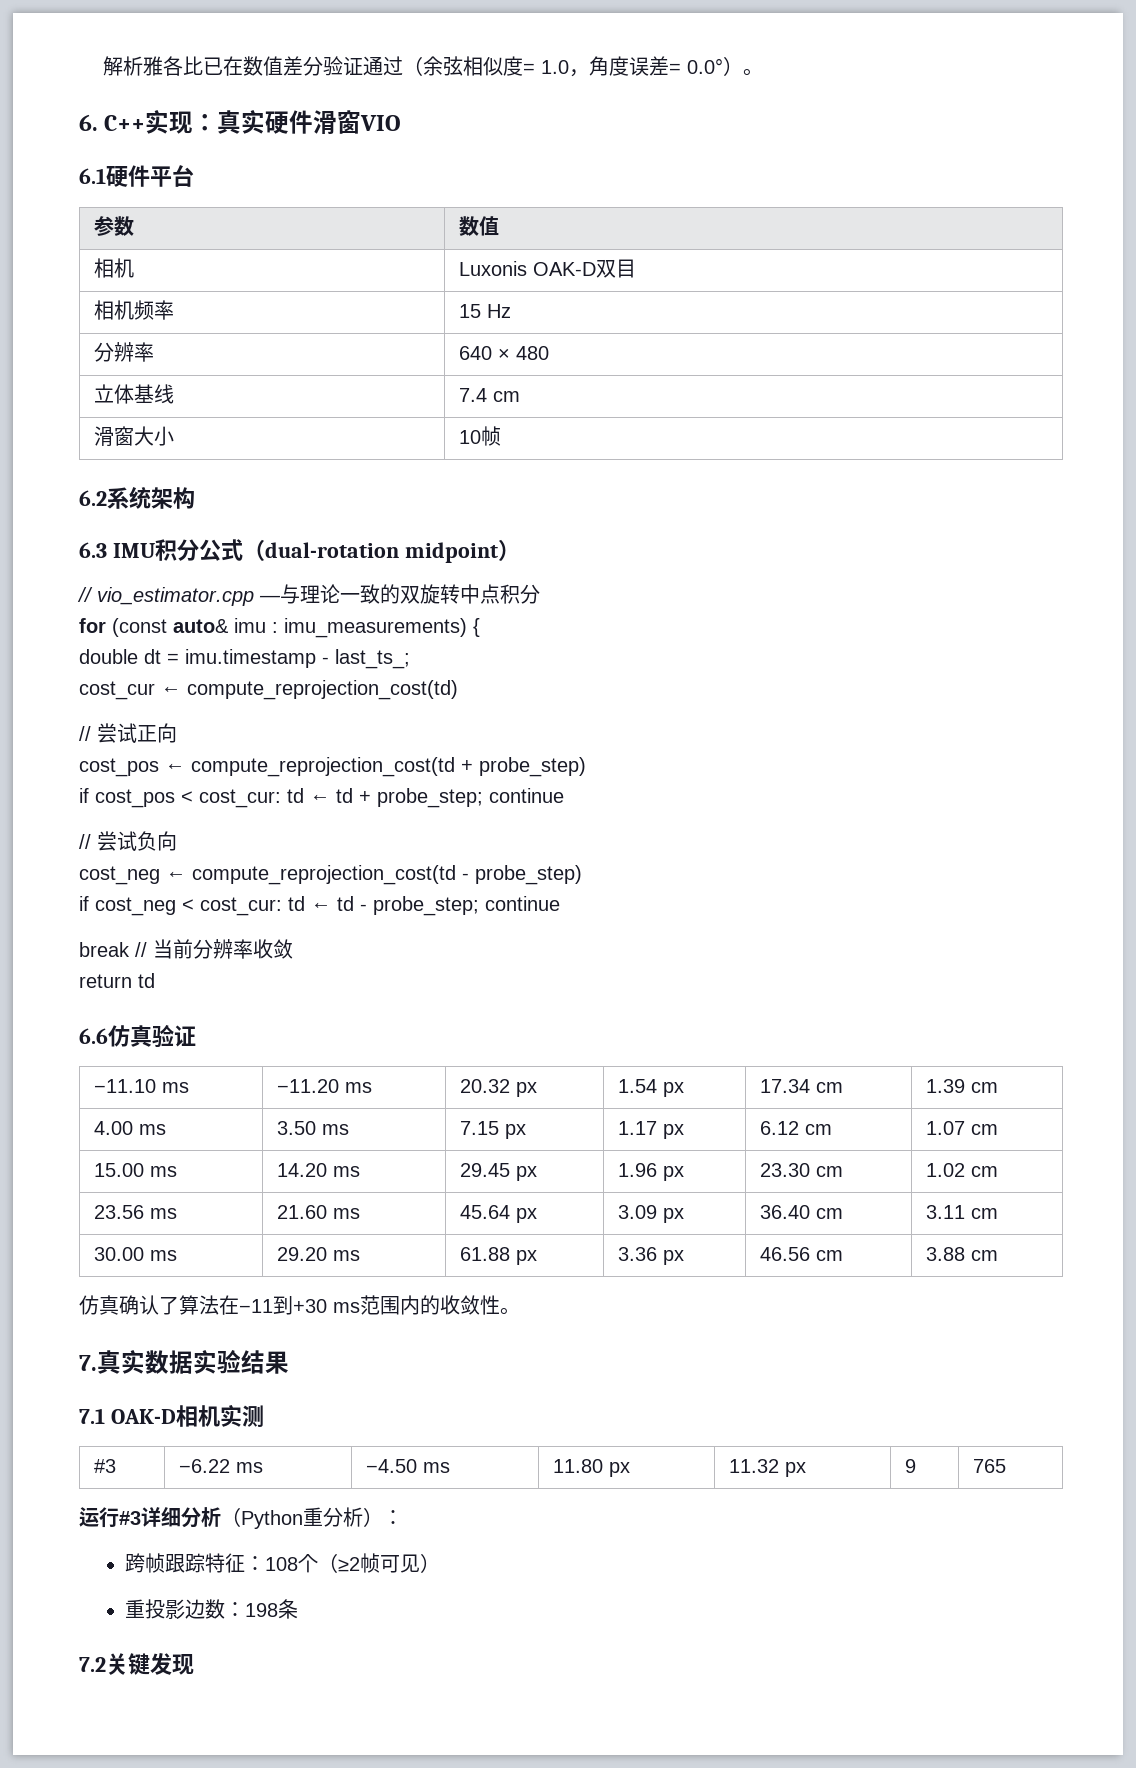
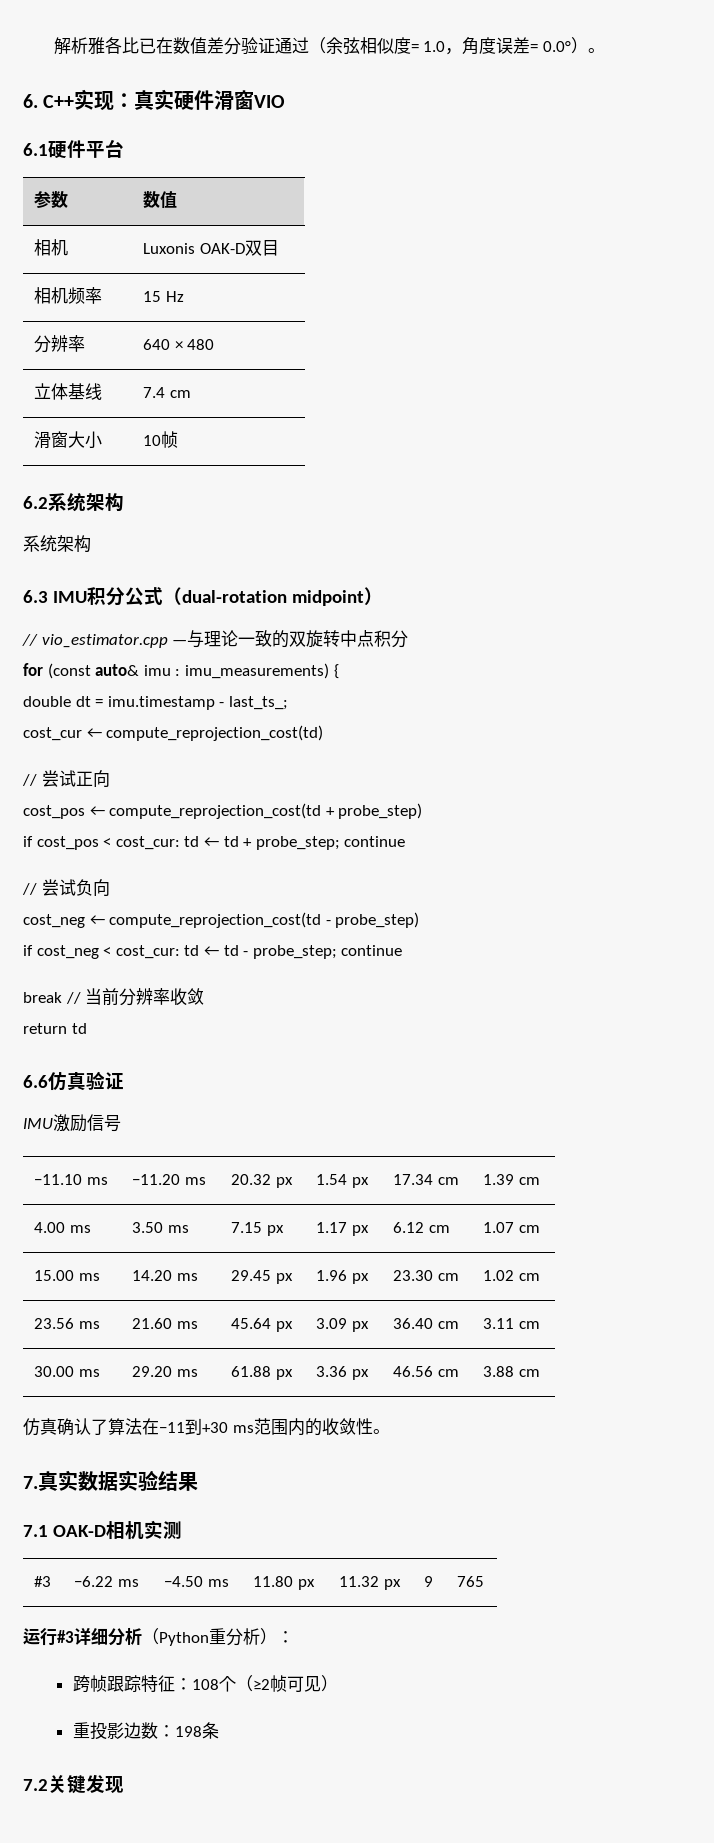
  6.2系统架构
+ 系统架构
+ IMU激励信号

